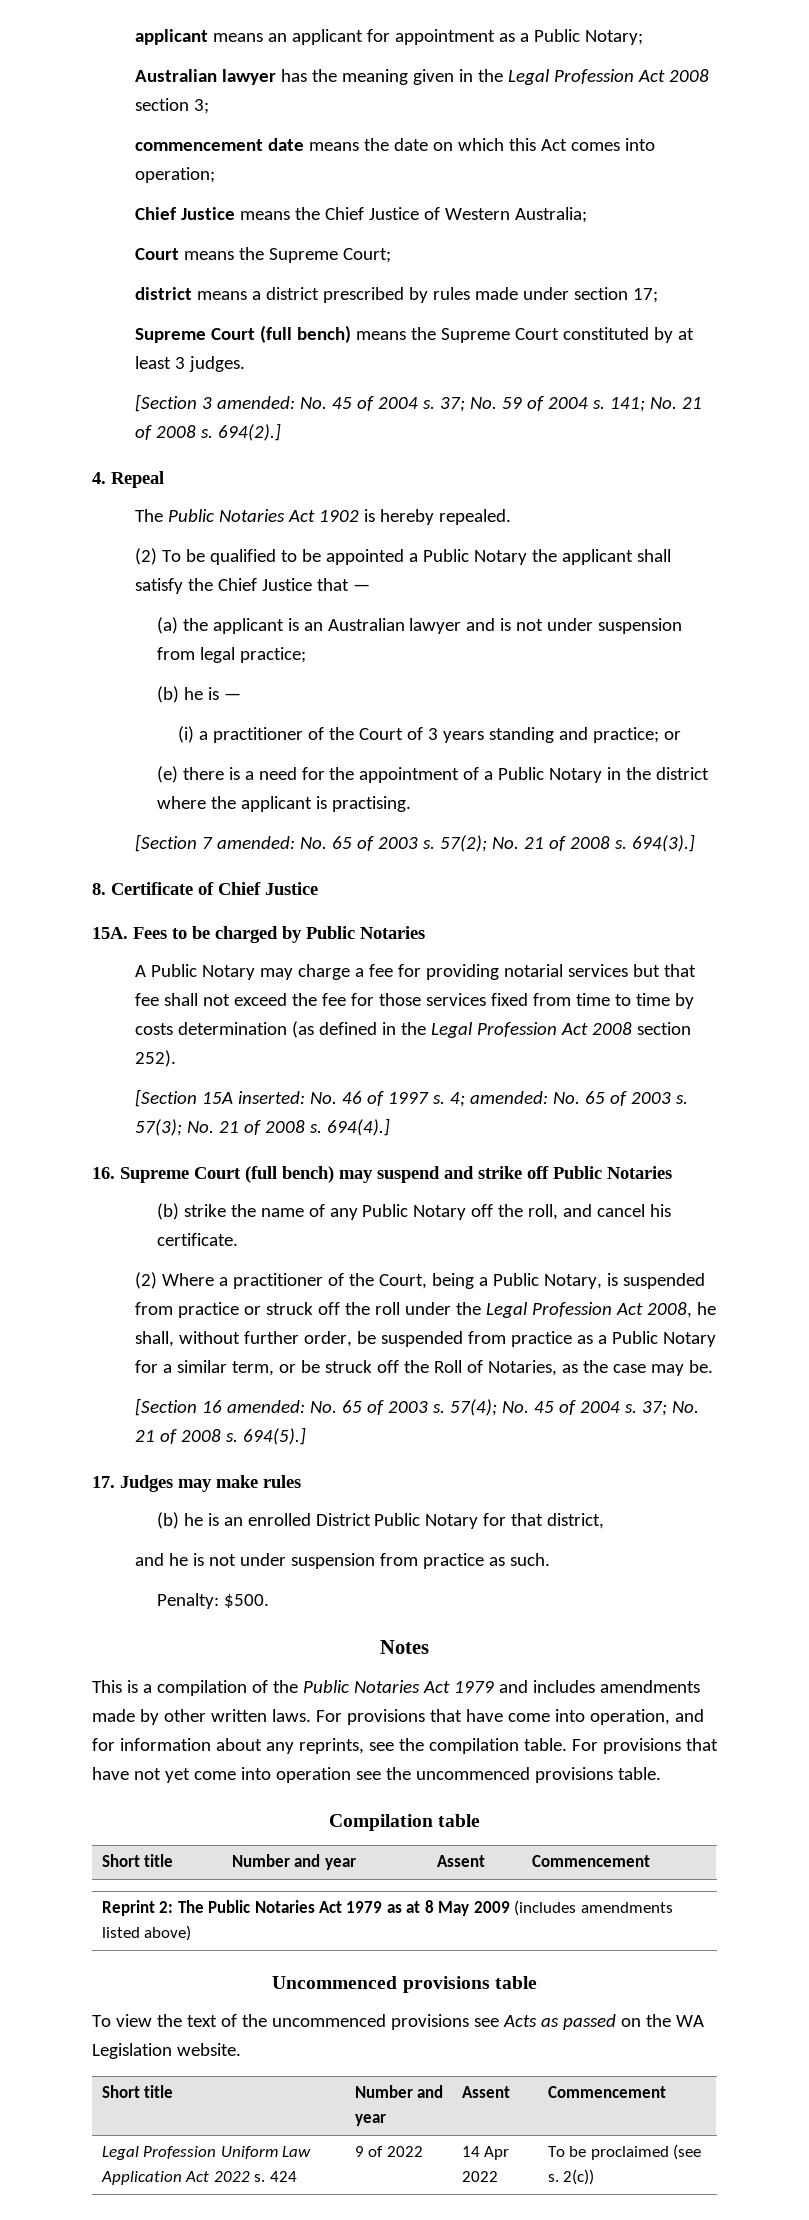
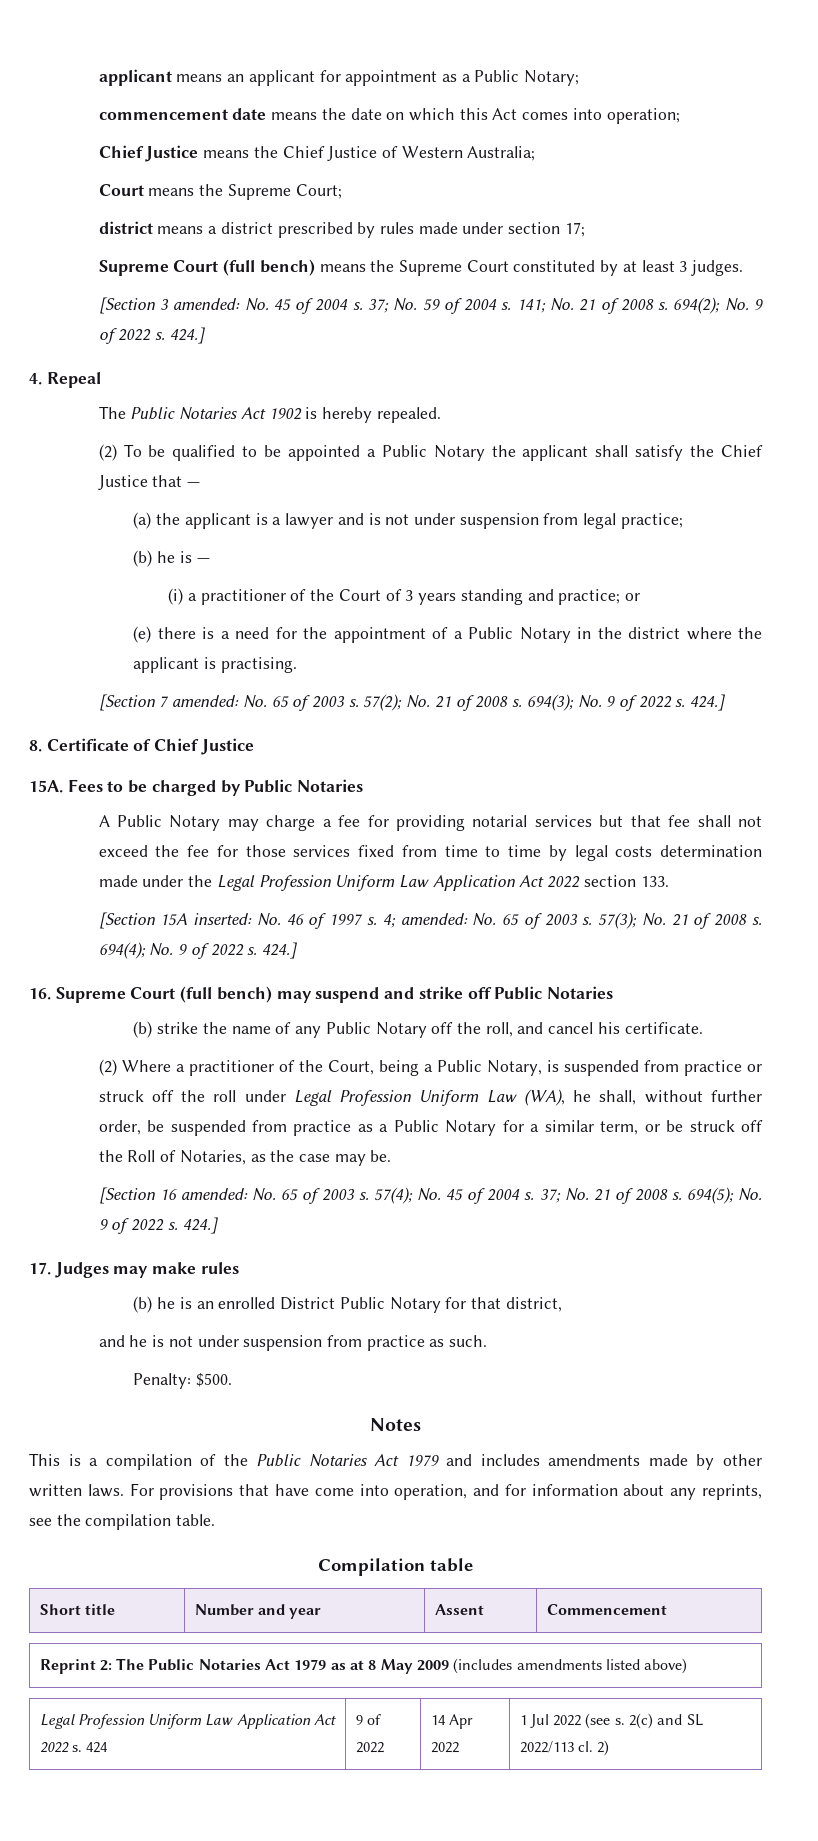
- Australian lawyer has the meaning given in the Legal Profession Act 2008 section 3;
- 694(2).]
+ 694(2); No. 9 of 2022 s. 424.]
- (a) the applicant is an Australian lawyer and is not under suspension from legal practice;
+ (a) the applicant is a lawyer and is not under suspension from legal practice;
- 694(3).]
+ 694(3); No. 9 of 2022 s. 424.]
- A Public Notary may charge a fee for providing notarial services but that fee shall not exceed the fee for those services fixed from time to time by costs determination (as defined in the Legal Profession Act 2008 section 252).
+ A Public Notary may charge a fee for providing notarial services but that fee shall not exceed the fee for those services fixed from time to time by legal costs determination made under the Legal Profession Uniform Law Application Act 2022 section 133.
- 694(4).]
+ 694(4); No. 9 of 2022 s. 424.]
- (2) Where a practitioner of the Court, being a Public Notary, is suspended from practice or struck off the roll under the Legal Profession Act 2008, he shall, without further order, be suspended from practice as a Public Notary for a similar term, or be struck off the Roll of Notaries, as the case may be.
+ (2) Where a practitioner of the Court, being a Public Notary, is suspended from practice or struck off the roll under Legal Profession Uniform Law (WA), he shall, without further order, be suspended from practice as a Public Notary for a similar term, or be struck off the Roll of Notaries, as the case may be.
- 694(5).]
+ 694(5); No. 9 of 2022 s. 424.]
- For provisions that have not yet come into operation see the uncommenced provisions table.
- Uncommenced provisions table
- To view the text of the uncommenced provisions see Acts as passed on the WA Legislation website.
- Short title | Number and year | Assent | Commencement
- Legal Profession Uniform Law Application Act 2022 s. 424 | 9 of 2022 | 14 Apr 2022 | To be proclaimed (see s. 2(c))
+ Legal Profession Uniform Law Application Act 2022 s. 424 | 9 of 2022 | 14 Apr 2022 | 1 Jul 2022 (see s. 2(c) and SL 2022/113 cl. 2)

